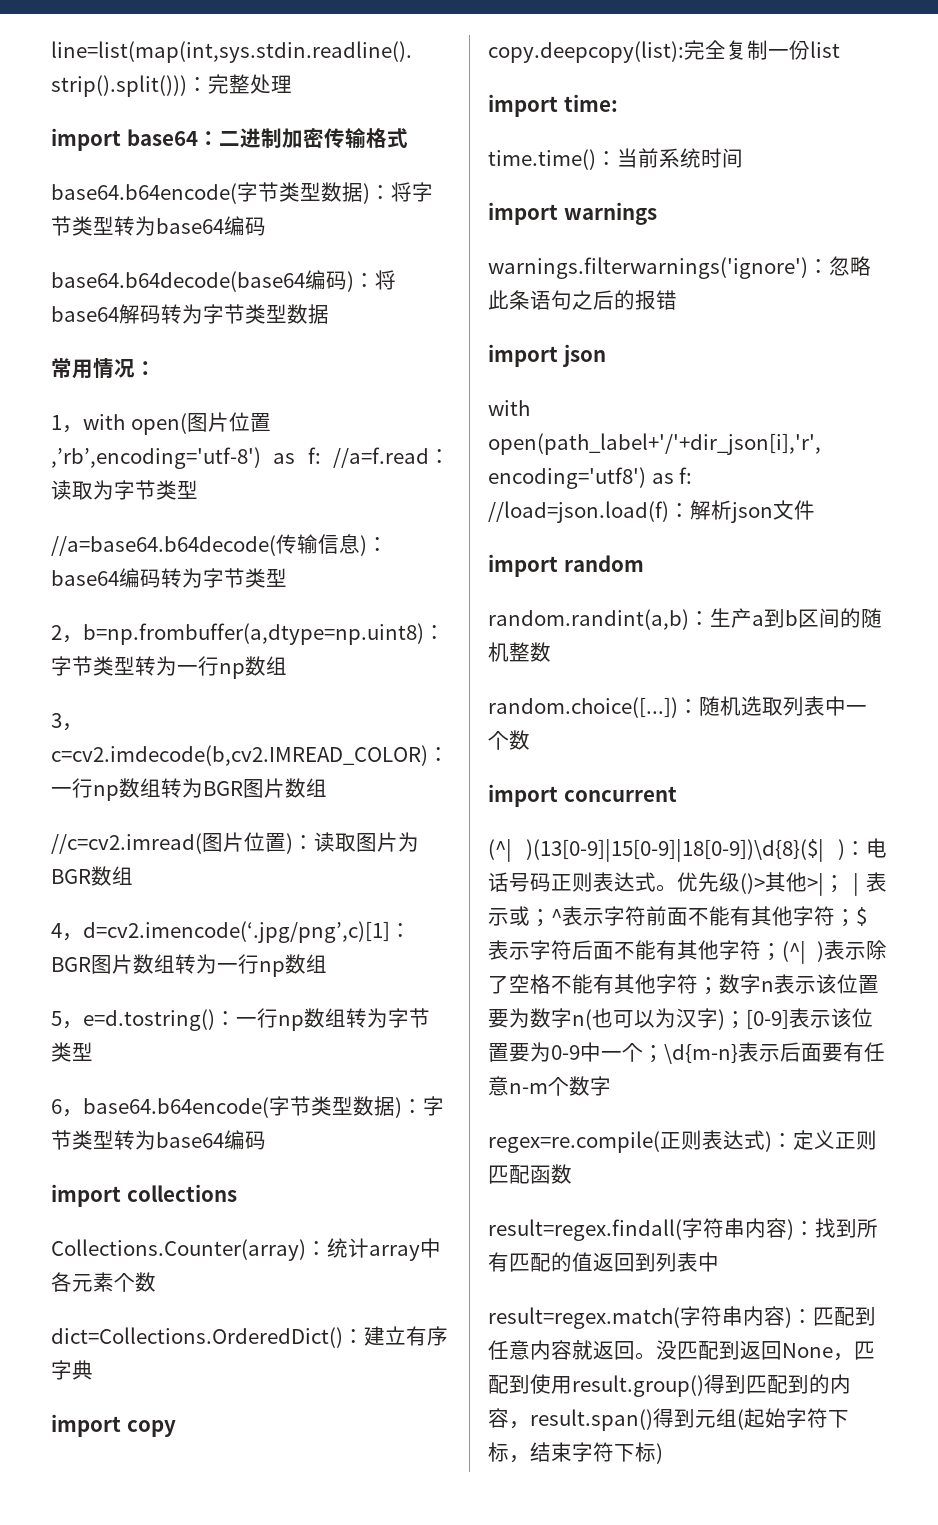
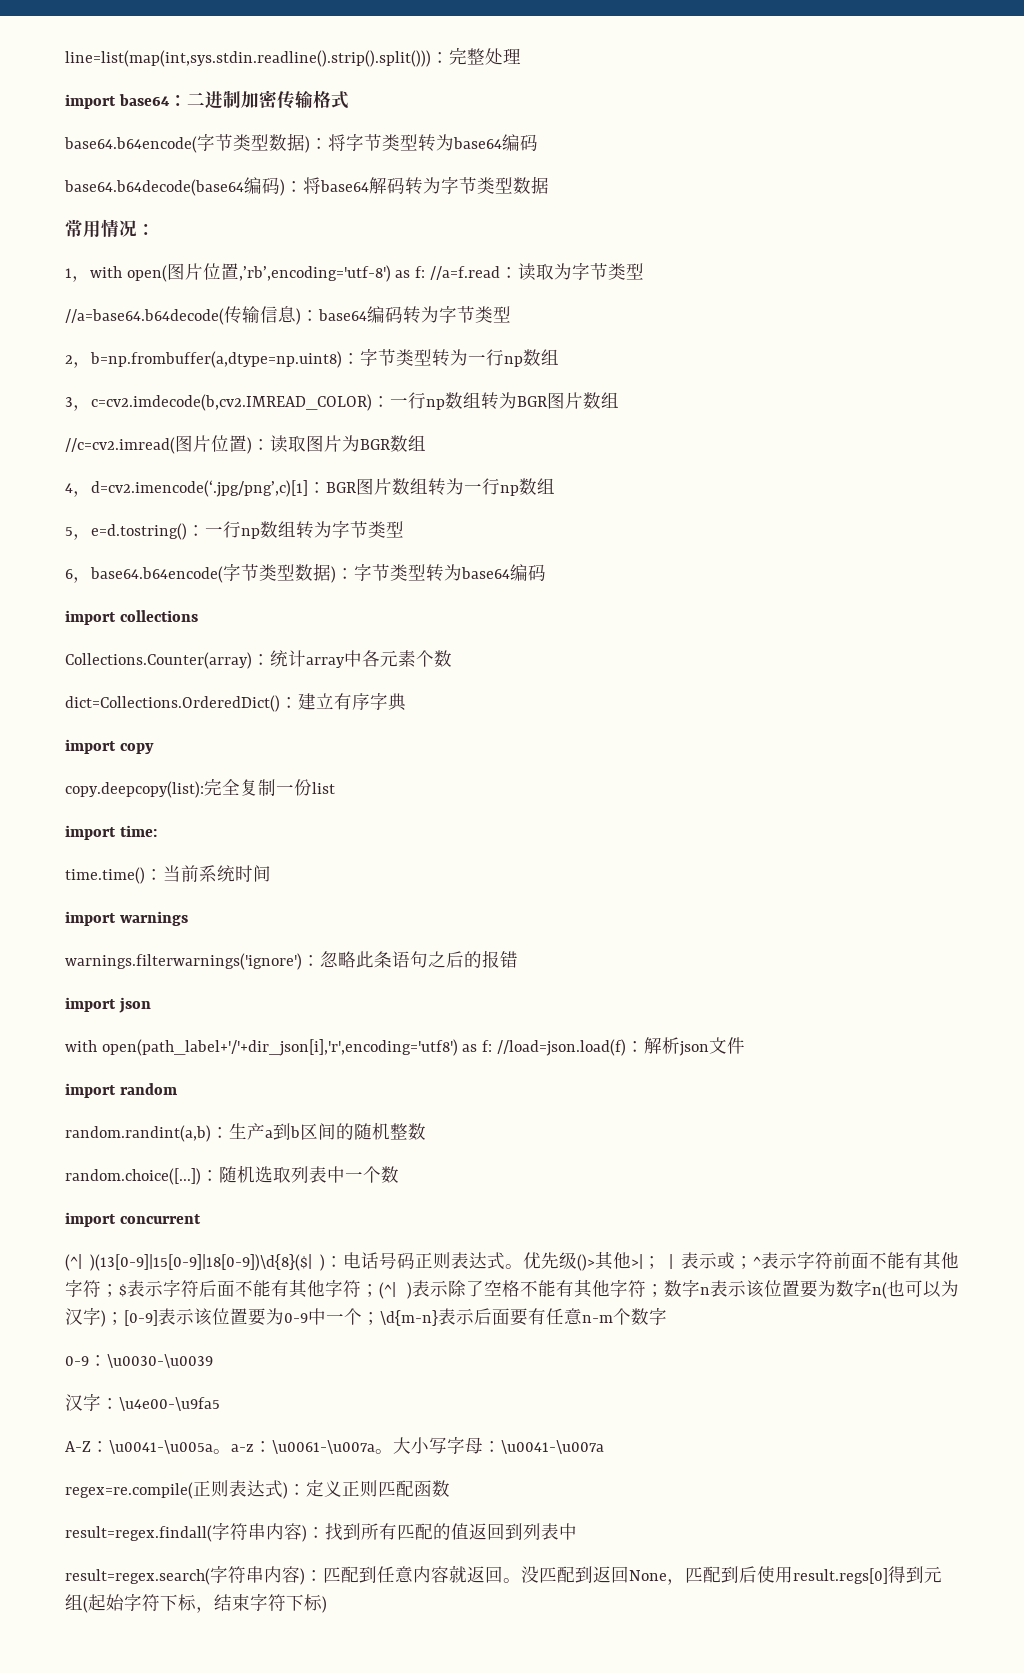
+ 0-9：\u0030-\u0039
+ 汉字：\u4e00-\u9fa5
+ A-Z：\u0041-\u005a。a-z：\u0061-\u007a。大小写字母：\u0041-\u007a
- result=regex.match(字符串内容)：匹配到任意内容就返回。
+ result=regex.search(字符串内容)：匹配到任意内容就返回。
- 没匹配到返回None，匹配到使用result.group()得到匹配到的内容，result.span()得到元组(起始字符下标，结束字符下标)
+ 没匹配到返回None，匹配到后使用result.regs[0]得到元组(起始字符下标，结束字符下标)

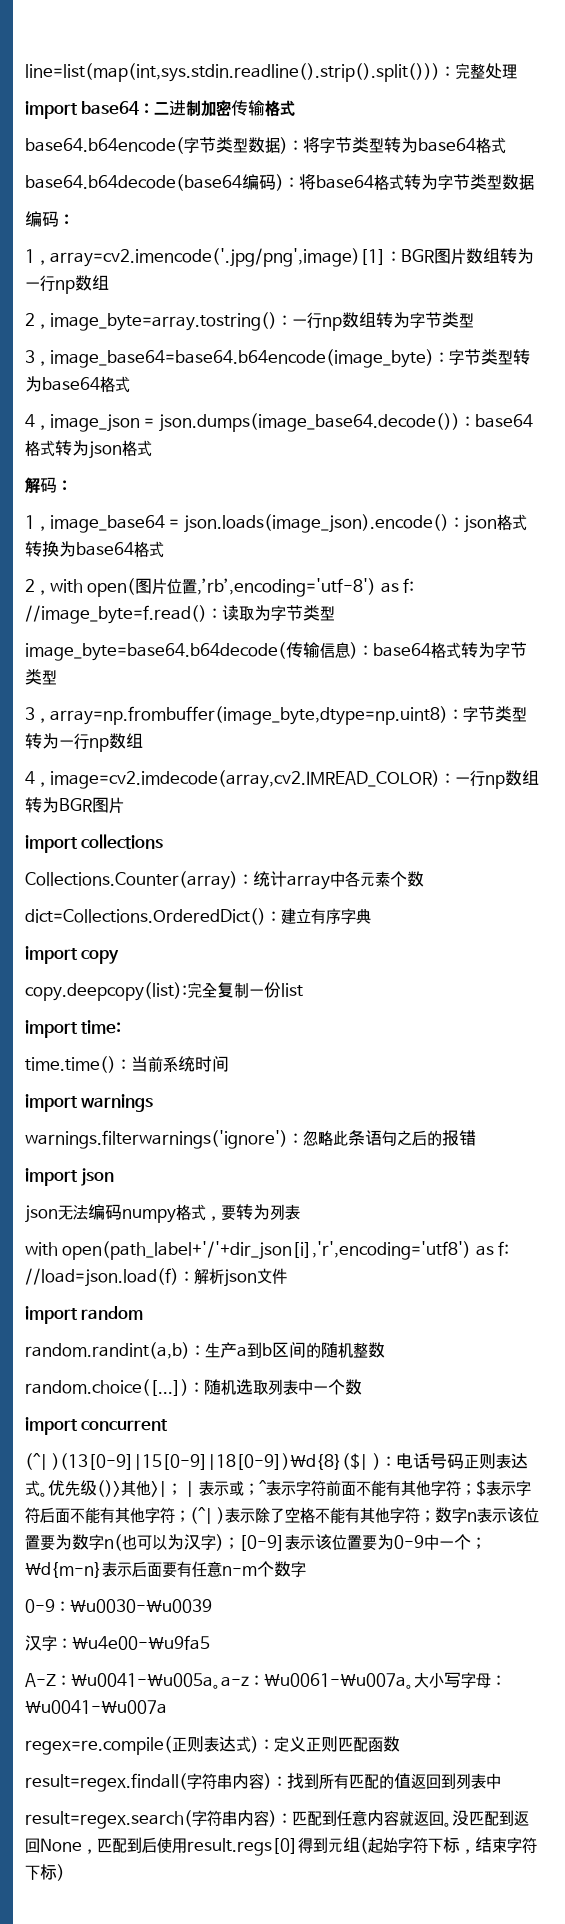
- base64.b64encode(字节类型数据)：将字节类型转为base64编码
+ base64.b64encode(字节类型数据)：将字节类型转为base64格式
- base64.b64decode(base64编码)：将base64解码转为字节类型数据
+ base64.b64decode(base64编码)：将base64格式转为字节类型数据
- 常用情况：
- 1，with open(图片位置,’rb’,encoding='utf-8') as f: //a=f.read：读取为字节类型
- //a=base64.b64decode(传输信息)：base64编码转为字节类型
- 2，b=np.frombuffer(a,dtype=np.uint8)：字节类型转为一行np数组
- 3，c=cv2.imdecode(b,cv2.IMREAD_COLOR)：一行np数组转为BGR图片数组
- //c=cv2.imread(图片位置)：读取图片为BGR数组
- 4，d=cv2.imencode(‘.jpg/png’,c)[1]：BGR图片数组转为一行np数组
+ 编码：
+ 1，array=cv2.imencode('.jpg/png',image)[1]：BGR图片数组转为一行np数组
- 5，e=d.tostring()：一行np数组转为字节类型
+ 2，image_byte=array.tostring()：一行np数组转为字节类型
- 6，base64.b64encode(字节类型数据)：字节类型转为base64编码
+ 3，image_base64=base64.b64encode(image_byte)：字节类型转为base64格式
+ 4，image_json = json.dumps(image_base64.decode())：base64格式转为json格式
+ 解码：
+ 1，image_base64 = json.loads(image_json).encode()：json格式转换为base64格式
+ 2，with open(图片位置,’rb’,encoding='utf-8') as f: //image_byte=f.read()：读取为字节类型
+ image_byte=base64.b64decode(传输信息)：base64格式转为字节类型
+ 3，array=np.frombuffer(image_byte,dtype=np.uint8)：字节类型转为一行np数组
+ 4，image=cv2.imdecode(array,cv2.IMREAD_COLOR)：一行np数组转为BGR图片
+ json无法编码numpy格式，要转为列表

